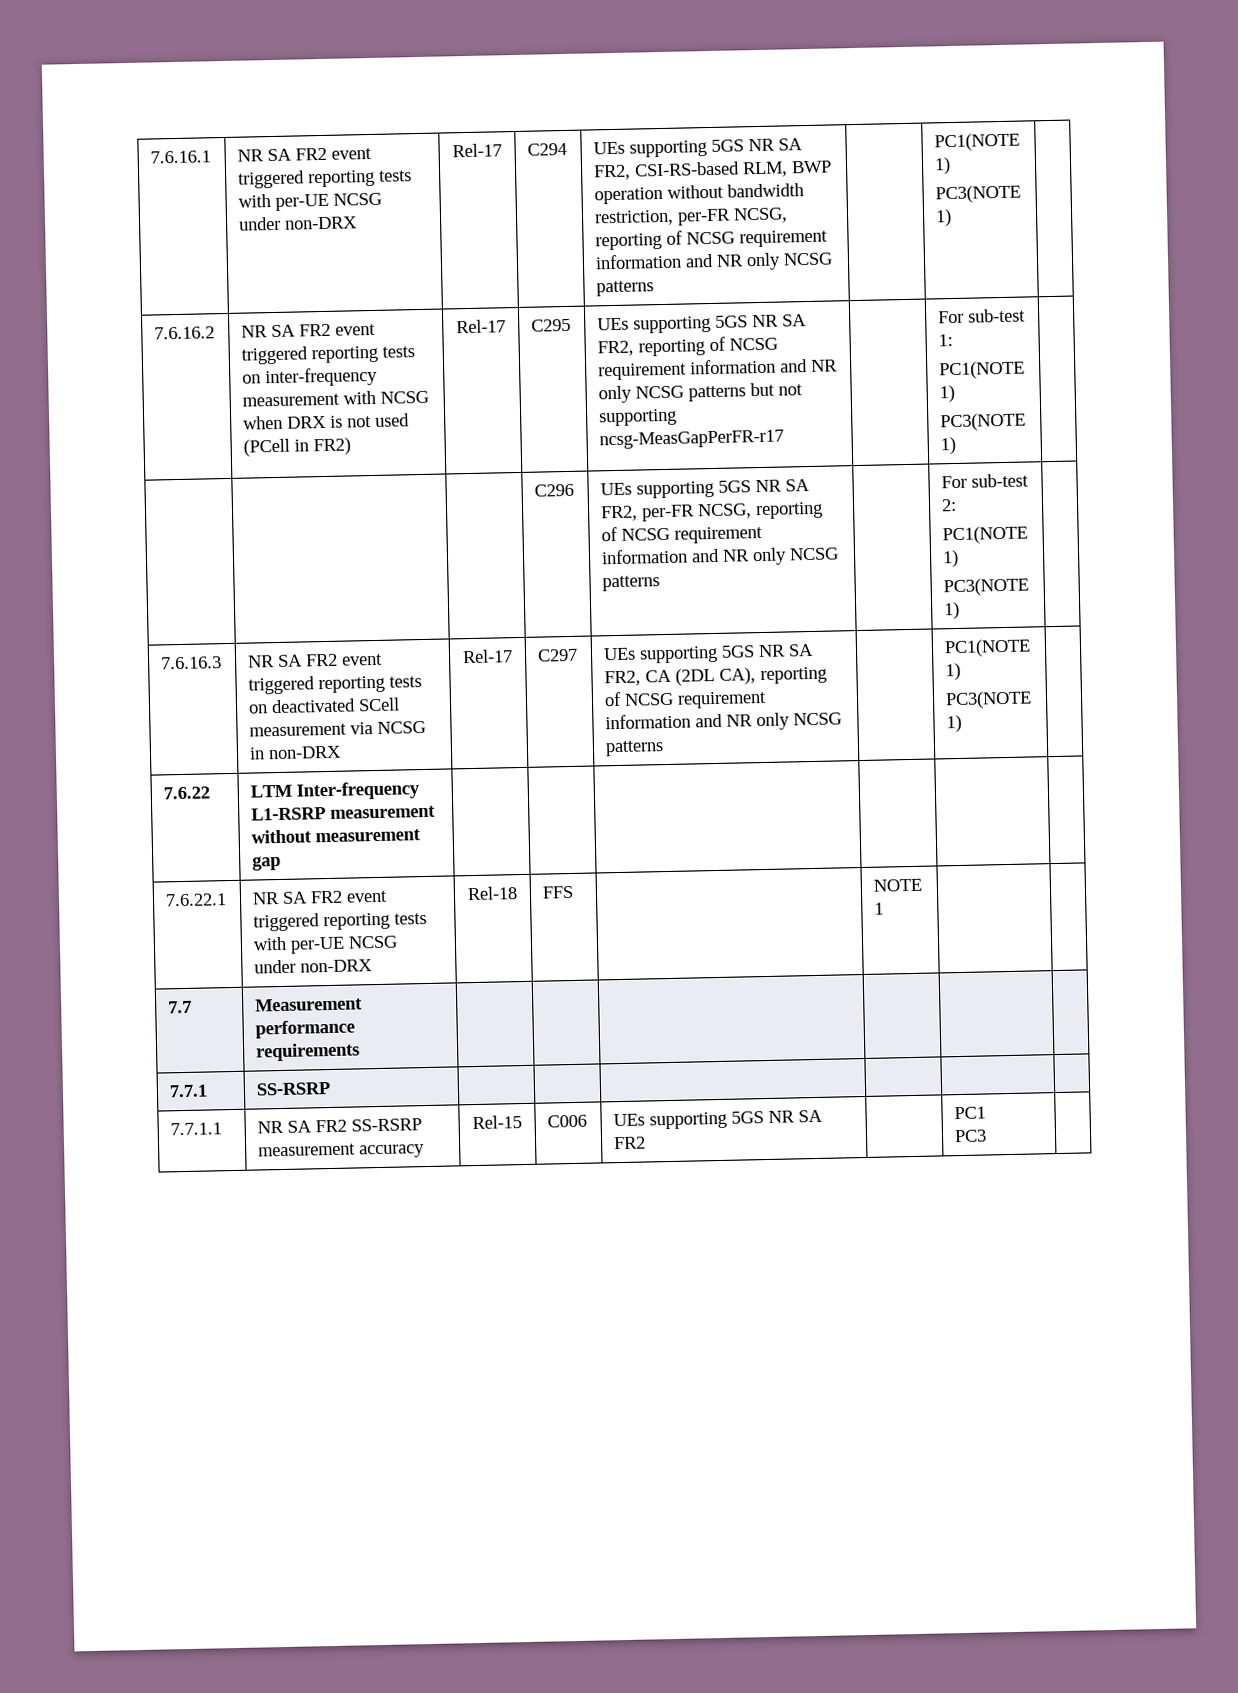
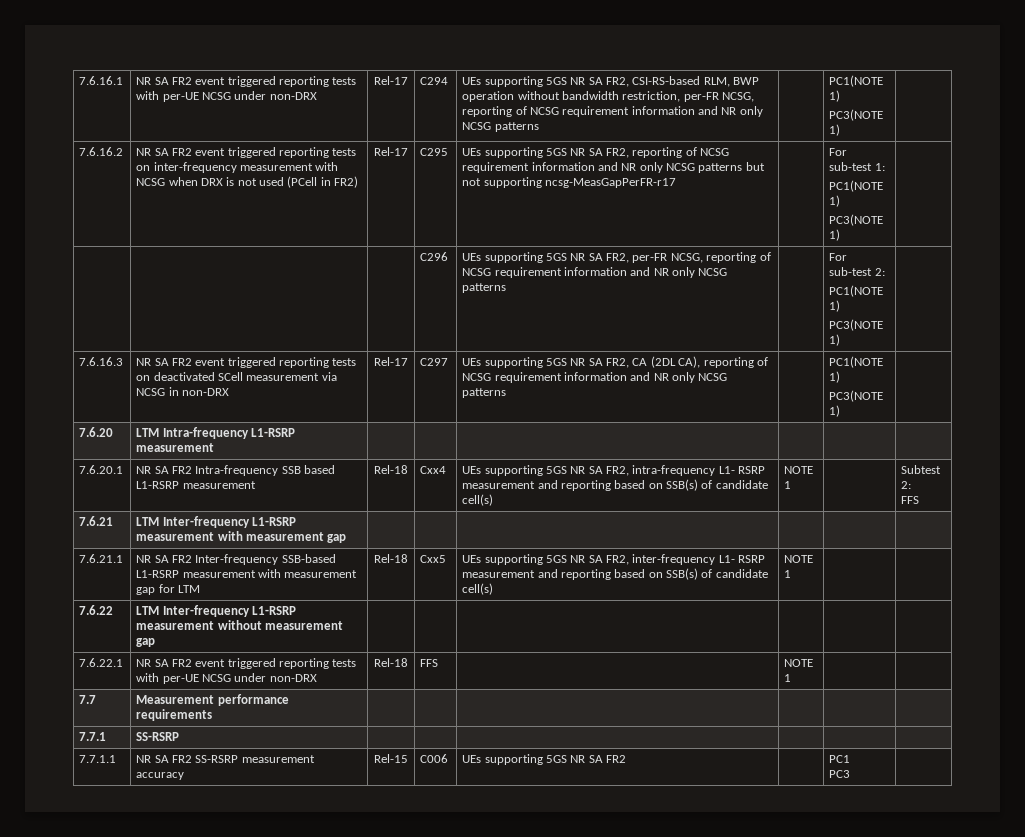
+ 7.6.20 | LTM Intra-frequency L1-RSRP measurement | | | | | |
+ 7.6.20.1 | NR SA FR2 Intra-frequency SSB based L1-RSRP measurement | Rel-18 | Cxx4 | UEs supporting 5GS NR SA FR2, intra-frequency L1- RSRP measurement and reporting based on SSB(s) of candidate cell(s) | NOTE 1 | | Subtest 2:
+ FFS
+ 7.6.21 | LTM Inter-frequency L1-RSRP measurement with measurement gap | | | | | |
+ 7.6.21.1 | NR SA FR2 Inter-frequency SSB-based L1-RSRP measurement with measurement gap for LTM | Rel-18 | Cxx5 | UEs supporting 5GS NR SA FR2, inter-frequency L1- RSRP measurement and reporting based on SSB(s) of candidate cell(s) | NOTE 1 | |

